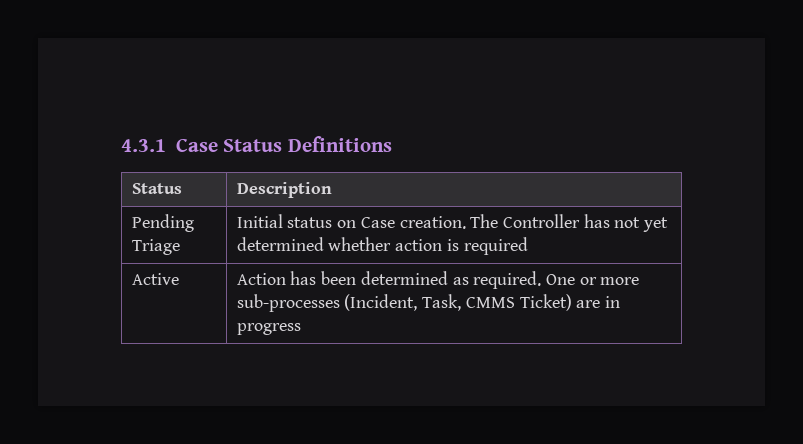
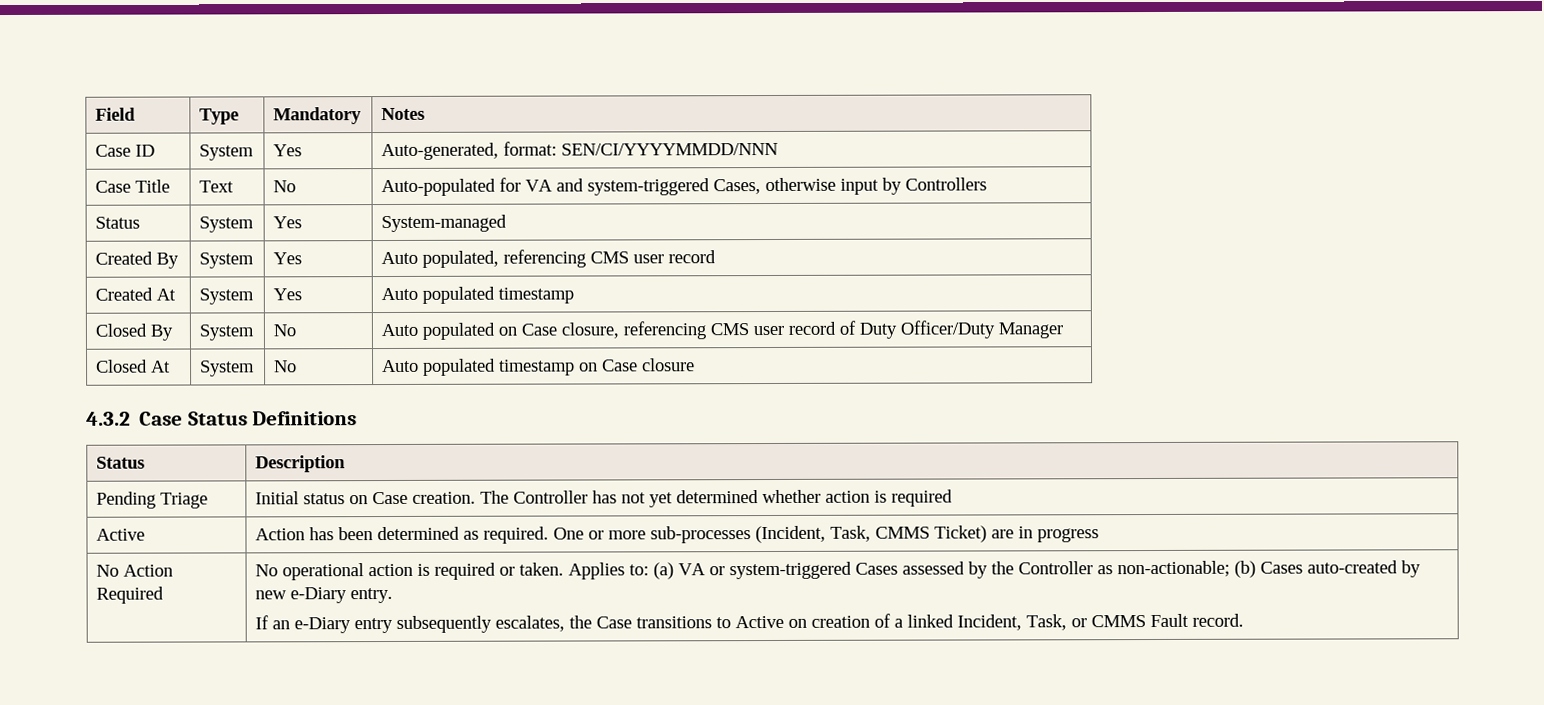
- 4.3.1 Case Status Definitions
+ Field | Type | Mandatory | Notes
+ Case ID | System | Yes | Auto-generated, format: SEN/CI/YYYYMMDD/NNN
+ Case Title | Text | No | Auto-populated for VA and system-triggered Cases, otherwise input by Controllers
+ Status | System | Yes | System-managed
+ Created By | System | Yes | Auto populated, referencing CMS user record
+ Created At | System | Yes | Auto populated timestamp
+ Closed By | System | No | Auto populated on Case closure, referencing CMS user record of Duty Officer/Duty Manager
+ Closed At | System | No | Auto populated timestamp on Case closure
+ 4.3.2 Case Status Definitions
+ No Action Required | No operational action is required or taken. Applies to: (a) VA or system-triggered Cases assessed by the Controller as non-actionable; (b) Cases auto-created by new e-Diary entry.
+ If an e-Diary entry subsequently escalates, the Case transitions to Active on creation of a linked Incident, Task, or CMMS Fault record.

